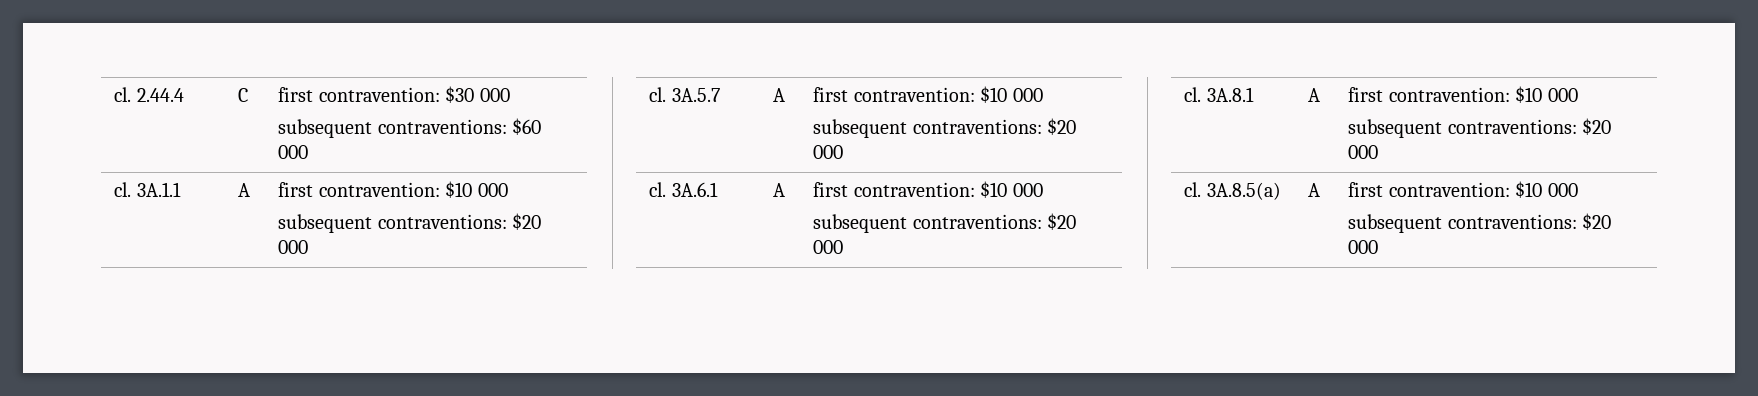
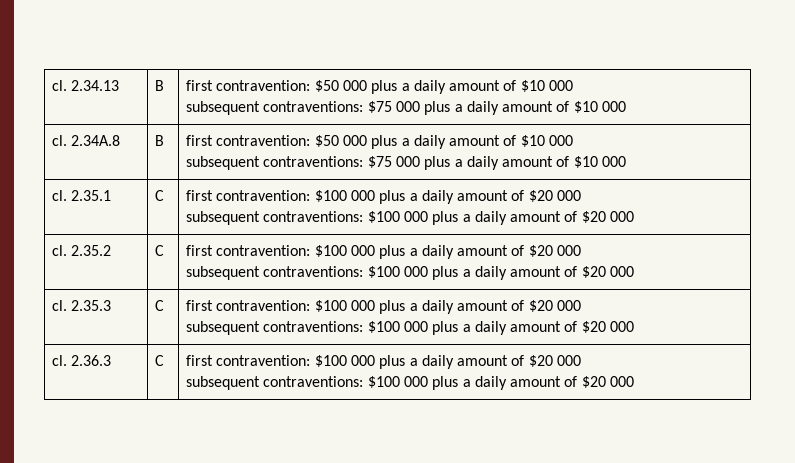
- cl. 2.44.4 | C | first contravention: $30 000
- subsequent contraventions: $60 000
- cl. 3A.1.1 | A | first contravention: $10 000
- subsequent contraventions: $20 000
- cl. 3A.5.7 | A | first contravention: $10 000
- subsequent contraventions: $20 000
- cl. 3A.6.1 | A | first contravention: $10 000
- subsequent contraventions: $20 000
- cl. 3A.8.1 | A | first contravention: $10 000
- subsequent contraventions: $20 000
- cl. 3A.8.5(a) | A | first contravention: $10 000
- subsequent contraventions: $20 000
+ cl. 2.34.13 | B | first contravention: $50 000 plus a daily amount of $10 000
+ subsequent contraventions: $75 000 plus a daily amount of $10 000
+ cl. 2.34A.8 | B | first contravention: $50 000 plus a daily amount of $10 000
+ subsequent contraventions: $75 000 plus a daily amount of $10 000
+ cl. 2.35.1 | C | first contravention: $100 000 plus a daily amount of $20 000
+ subsequent contraventions: $100 000 plus a daily amount of $20 000
+ cl. 2.35.2 | C | first contravention: $100 000 plus a daily amount of $20 000
+ subsequent contraventions: $100 000 plus a daily amount of $20 000
+ cl. 2.35.3 | C | first contravention: $100 000 plus a daily amount of $20 000
+ subsequent contraventions: $100 000 plus a daily amount of $20 000
+ cl. 2.36.3 | C | first contravention: $100 000 plus a daily amount of $20 000
+ subsequent contraventions: $100 000 plus a daily amount of $20 000

